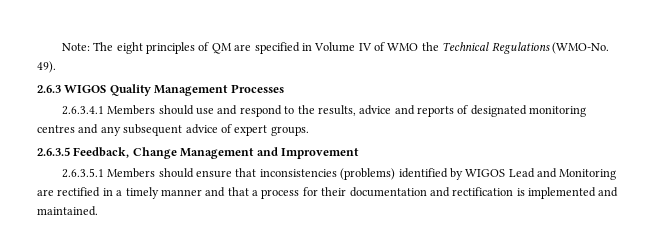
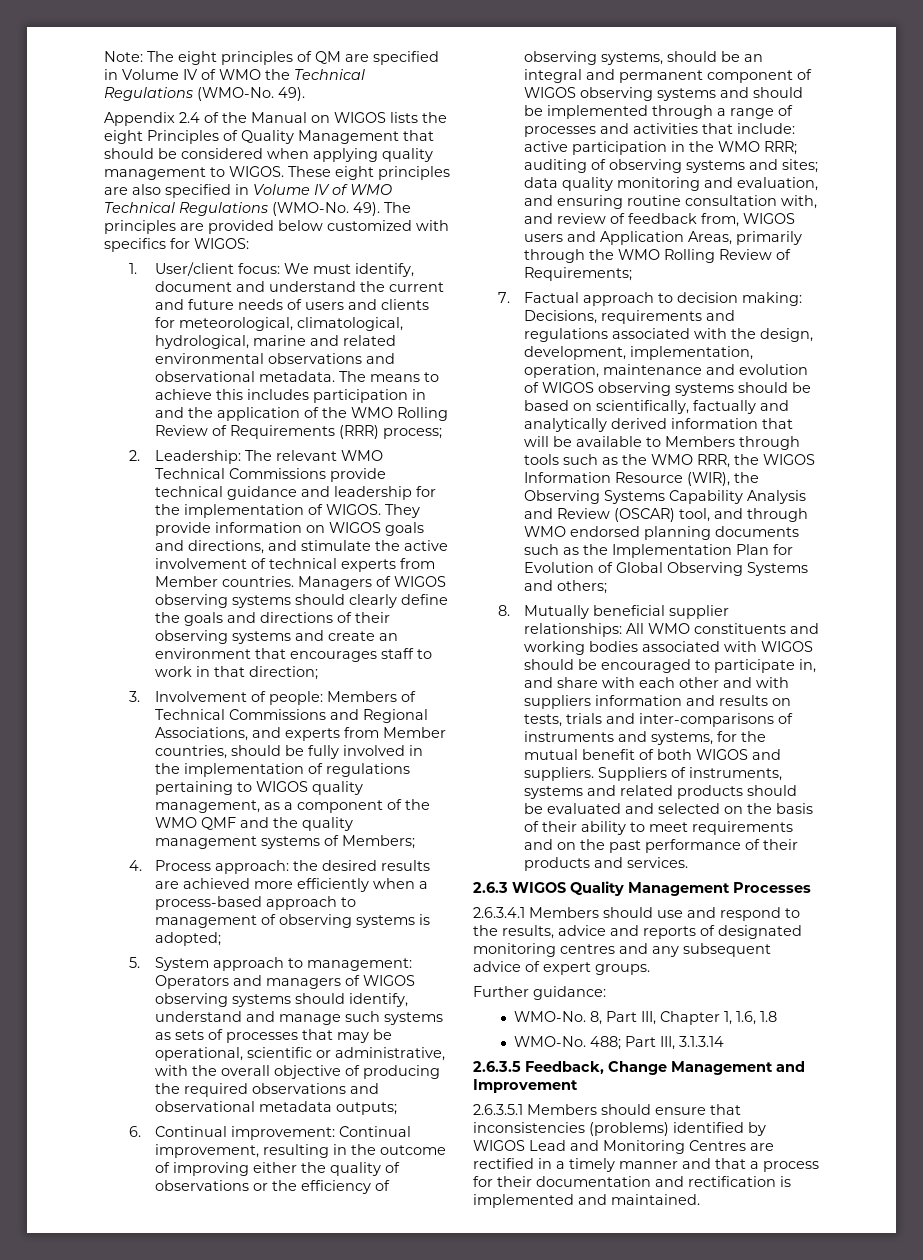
+ Appendix 2.4 of the Manual on WIGOS lists the eight Principles of Quality Management that should be considered when applying quality management to WIGOS. These eight principles are also specified in Volume IV of WMO Technical Regulations (WMO-No. 49). The principles are provided below customized with specifics for WIGOS:
+ 1. User/client focus: We must identify, document and understand the current and future needs of users and clients for meteorological, climatological, hydrological, marine and related environmental observations and observational metadata. The means to achieve this includes participation in and the application of the WMO Rolling Review of Requirements (RRR) process;
+ 2. Leadership: The relevant WMO Technical Commissions provide technical guidance and leadership for the implementation of WIGOS. They provide information on WIGOS goals and directions, and stimulate the active involvement of technical experts from Member countries. Managers of WIGOS observing systems should clearly define the goals and directions of their observing systems and create an environment that encourages staff to work in that direction;
+ 3. Involvement of people: Members of Technical Commissions and Regional Associations, and experts from Member countries, should be fully involved in the implementation of regulations pertaining to WIGOS quality management, as a component of the WMO QMF and the quality management systems of Members;
+ 4. Process approach: the desired results are achieved more efficiently when a process-based approach to management of observing systems is adopted;
+ 5. System approach to management: Operators and managers of WIGOS observing systems should identify, understand and manage such systems as sets of processes that may be operational, scientific or administrative, with the overall objective of producing the required observations and observational metadata outputs;
+ 6. Continual improvement: Continual improvement, resulting in the outcome of improving either the quality of observations or the efficiency of observing systems, should be an integral and permanent component of WIGOS observing systems and should be implemented through a range of processes and activities that include: active participation in the WMO RRR; auditing of observing systems and sites; data quality monitoring and evaluation, and ensuring routine consultation with, and review of feedback from, WIGOS users and Application Areas, primarily through the WMO Rolling Review of Requirements;
+ 7. Factual approach to decision making: Decisions, requirements and regulations associated with the design, development, implementation, operation, maintenance and evolution of WIGOS observing systems should be based on scientifically, factually and analytically derived information that will be available to Members through tools such as the WMO RRR, the WIGOS Information Resource (WIR), the Observing Systems Capability Analysis and Review (OSCAR) tool, and through WMO endorsed planning documents such as the Implementation Plan for Evolution of Global Observing Systems and others;
+ 8. Mutually beneficial supplier relationships: All WMO constituents and working bodies associated with WIGOS should be encouraged to participate in, and share with each other and with suppliers information and results on tests, trials and inter-comparisons of instruments and systems, for the mutual benefit of both WIGOS and suppliers. Suppliers of instruments, systems and related products should be evaluated and selected on the basis of their ability to meet requirements and on the past performance of their products and services.
+ Further guidance:
+ WMO-No. 8, Part III, Chapter 1, 1.6, 1.8
+ WMO-No. 488; Part III, 3.1.3.14
- 2.6.3.5.1 Members should ensure that inconsistencies (problems) identified by WIGOS Lead and Monitoring are rectified in a timely manner and that a process for their documentation and rectification is implemented and maintained.
+ 2.6.3.5.1 Members should ensure that inconsistencies (problems) identified by WIGOS Lead and Monitoring Centres are rectified in a timely manner and that a process for their documentation and rectification is implemented and maintained.

